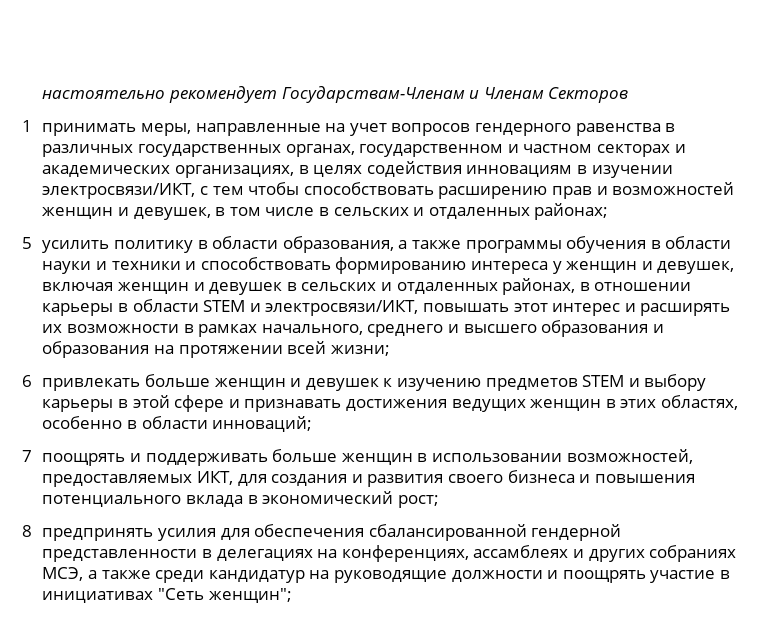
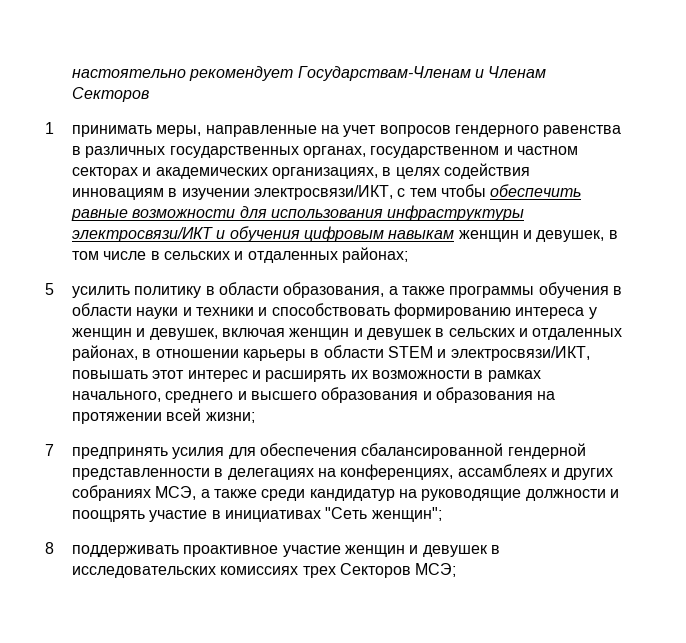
- 1 принимать меры, направленные на учет вопросов гендерного равенства в различных государственных органах, государственном и частном секторах и академических организациях, в целях содействия инновациям в изучении электросвязи/ИКТ, с тем чтобы способствовать расширению прав и возможностей женщин и девушек, в том числе в сельских и отдаленных районах;
+ 1 принимать меры, направленные на учет вопросов гендерного равенства в различных государственных органах, государственном и частном секторах и академических организациях, в целях содействия инновациям в изучении электросвязи/ИКТ, с тем чтобы обеспечить равные возможности для использования инфраструктуры электросвязи/ИКТ и обучения цифровым навыкам женщин и девушек, в том числе в сельских и отдаленных районах;
- 6 привлекать больше женщин и девушек к изучению предметов STEM и выбору карьеры в этой сфере и признавать достижения ведущих женщин в этих областях, особенно в области инноваций;
- 7 поощрять и поддерживать больше женщин в использовании возможностей, предоставляемых ИКТ, для создания и развития своего бизнеса и повышения потенциального вклада в экономический рост;
- 8 предпринять усилия для обеспечения сбалансированной гендерной представленности в делегациях на конференциях, ассамблеях и других собраниях МСЭ, а также среди кандидатур на руководящие должности и поощрять участие в инициативах "Сеть женщин";
+ 7 предпринять усилия для обеспечения сбалансированной гендерной представленности в делегациях на конференциях, ассамблеях и других собраниях МСЭ, а также среди кандидатур на руководящие должности и поощрять участие в инициативах "Сеть женщин";
+ 8 поддерживать проактивное участие женщин и девушек в исследовательских комиссиях трех Секторов МСЭ;

